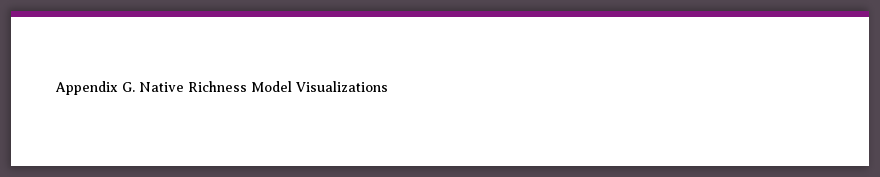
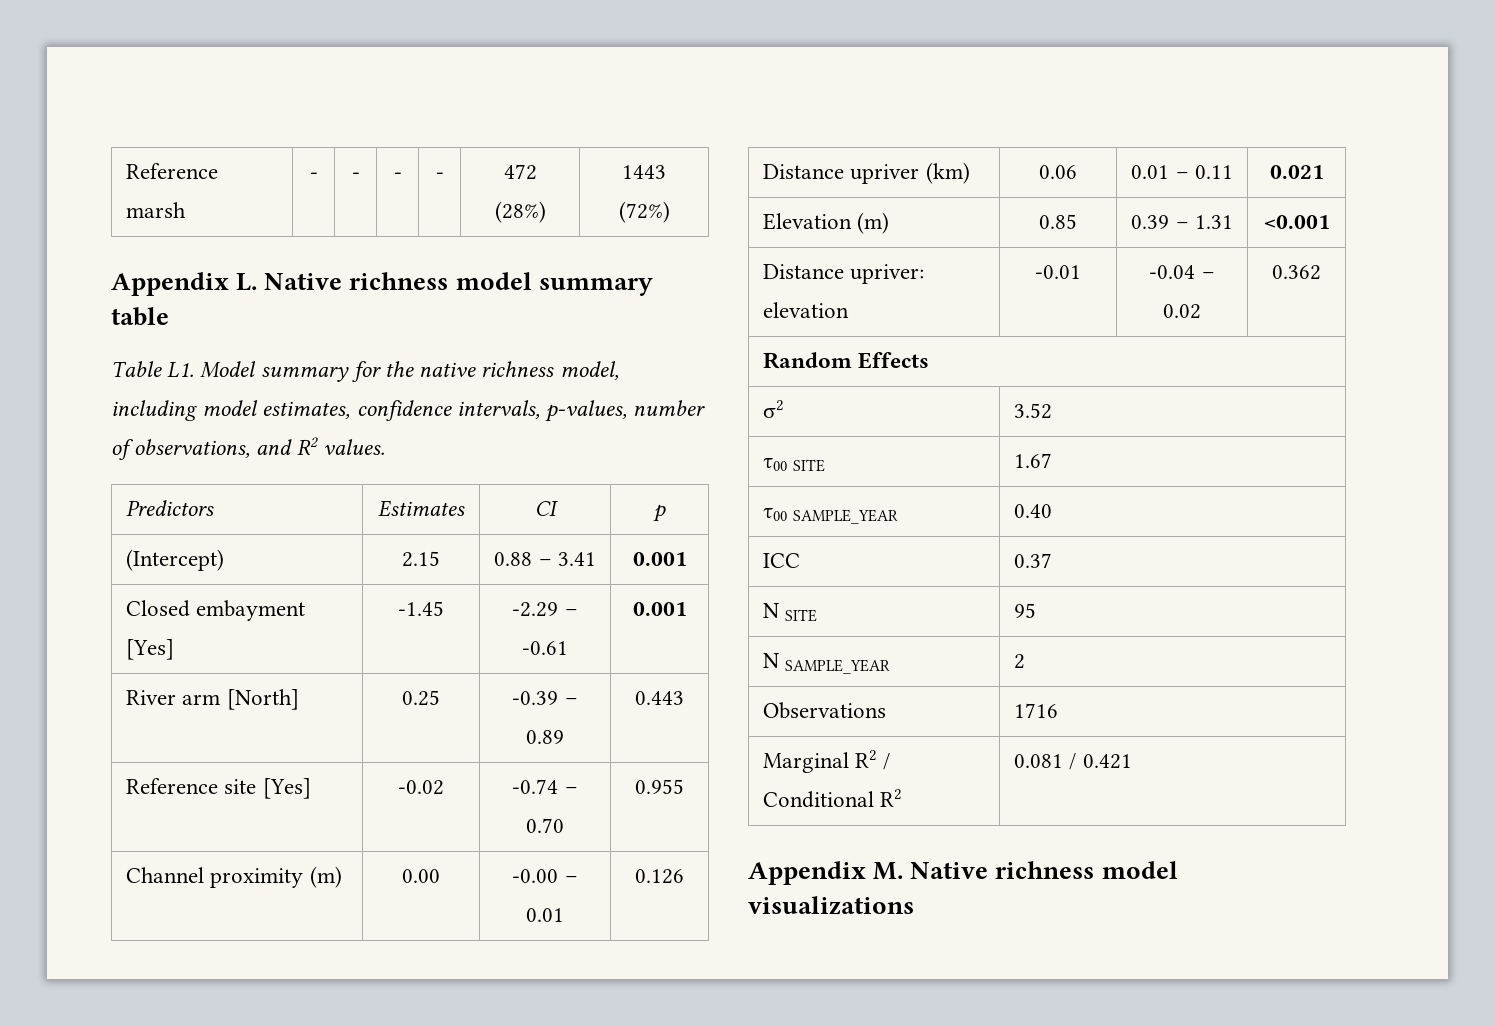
- Appendix G. Native Richness Model Visualizations
+ Reference marsh | - | - | - | - | 472 (28%) | 1443 (72%)
+ Appendix L. Native richness model summary table
+ Table L1. Model summary for the native richness model, including model estimates, confidence intervals, p-values, number of observations, and R2 values.
+ Predictors | Estimates | CI | p
+ (Intercept) | 2.15 | 0.88 – 3.41 | 0.001
+ Closed embayment [Yes] | -1.45 | -2.29 – -0.61 | 0.001
+ River arm [North] | 0.25 | -0.39 – 0.89 | 0.443
+ Reference site [Yes] | -0.02 | -0.74 – 0.70 | 0.955
+ Channel proximity (m) | 0.00 | -0.00 – 0.01 | 0.126
+ Distance upriver (km) | 0.06 | 0.01 – 0.11 | 0.021
+ Elevation (m) | 0.85 | 0.39 – 1.31 | <0.001
+ Distance upriver: elevation | -0.01 | -0.04 – 0.02 | 0.362
+ Random Effects
+ σ2 | 3.52
+ τ00 SITE | 1.67
+ τ00 SAMPLE_YEAR | 0.40
+ ICC | 0.37
+ N SITE | 95
+ N SAMPLE_YEAR | 2
+ Observations | 1716
+ Marginal R2 / Conditional R2 | 0.081 / 0.421
+ Appendix M. Native richness model visualizations

